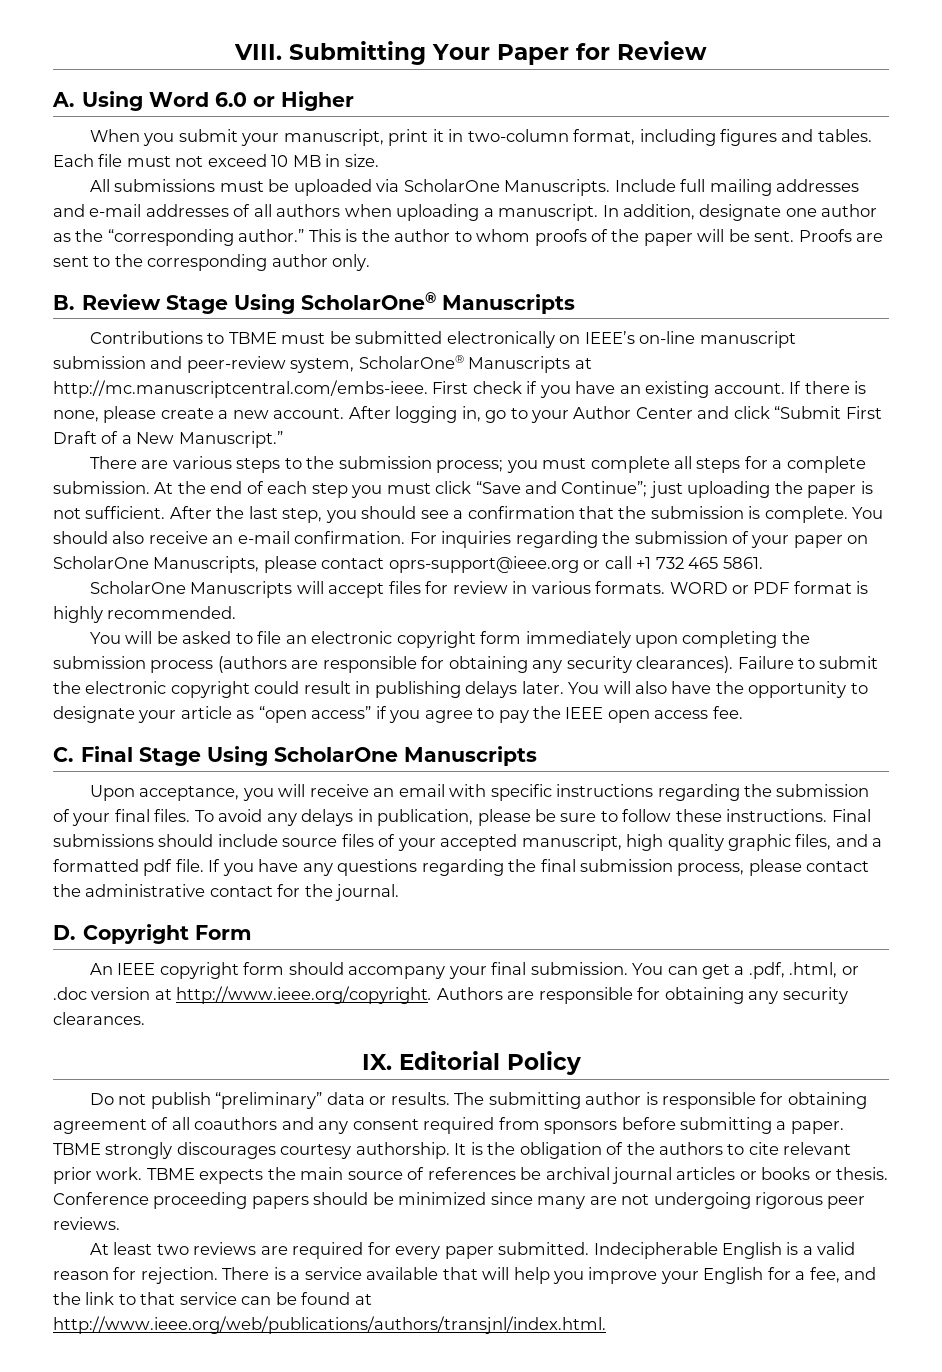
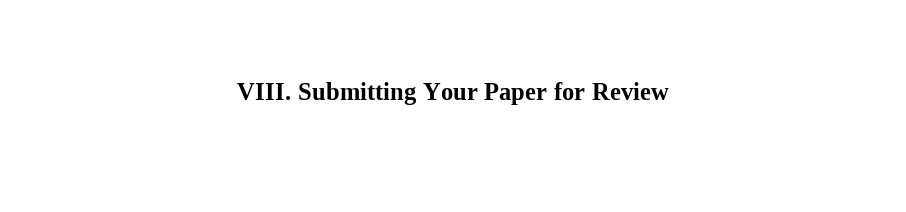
- A. Using Word 6.0 or Higher
- When you submit your manuscript, print it in two-column format, including figures and tables. Each file must not exceed 10 MB in size.
- All submissions must be uploaded via ScholarOne Manuscripts. Include full mailing addresses and e-mail addresses of all authors when uploading a manuscript. In addition, designate one author as the “corresponding author.” This is the author to whom proofs of the paper will be sent. Proofs are sent to the corresponding author only.
- B. Review Stage Using ScholarOne® Manuscripts
- Contributions to TBME must be submitted electronically on IEEE’s on-line manuscript submission and peer-review system, ScholarOne® Manuscripts at http://mc.manuscriptcentral.com/embs-ieee. First check if you have an existing account. If there is none, please create a new account. After logging in, go to your Author Center and click “Submit First Draft of a New Manuscript.”
- There are various steps to the submission process; you must complete all steps for a complete submission. At the end of each step you must click “Save and Continue”; just uploading the paper is not sufficient. After the last step, you should see a confirmation that the submission is complete. You should also receive an e-mail confirmation. For inquiries regarding the submission of your paper on ScholarOne Manuscripts, please contact oprs-support@ieee.org or call +1 732 465 5861.
- ScholarOne Manuscripts will accept files for review in various formats. WORD or PDF format is highly recommended.
- You will be asked to file an electronic copyright form immediately upon completing the submission process (authors are responsible for obtaining any security clearances). Failure to submit the electronic copyright could result in publishing delays later. You will also have the opportunity to designate your article as “open access” if you agree to pay the IEEE open access fee.
- C. Final Stage Using ScholarOne Manuscripts
- Upon acceptance, you will receive an email with specific instructions regarding the submission of your final files. To avoid any delays in publication, please be sure to follow these instructions. Final submissions should include source files of your accepted manuscript, high quality graphic files, and a formatted pdf file. If you have any questions regarding the final submission process, please contact the administrative contact for the journal.
- D. Copyright Form
- An IEEE copyright form should accompany your final submission. You can get a .pdf, .html, or .doc version at http://www.ieee.org/copyright. Authors are responsible for obtaining any security clearances.
- IX. Editorial Policy
- Do not publish “preliminary” data or results. The submitting author is responsible for obtaining agreement of all coauthors and any consent required from sponsors before submitting a paper. TBME strongly discourages courtesy authorship. It is the obligation of the authors to cite relevant prior work. TBME expects the main source of references be archival journal articles or books or thesis. Conference proceeding papers should be minimized since many are not undergoing rigorous peer reviews.
- At least two reviews are required for every paper submitted. Indecipherable English is a valid reason for rejection. There is a service available that will help you improve your English for a fee, and the link to that service can be found at http://www.ieee.org/web/publications/authors/transjnl/index.html.

